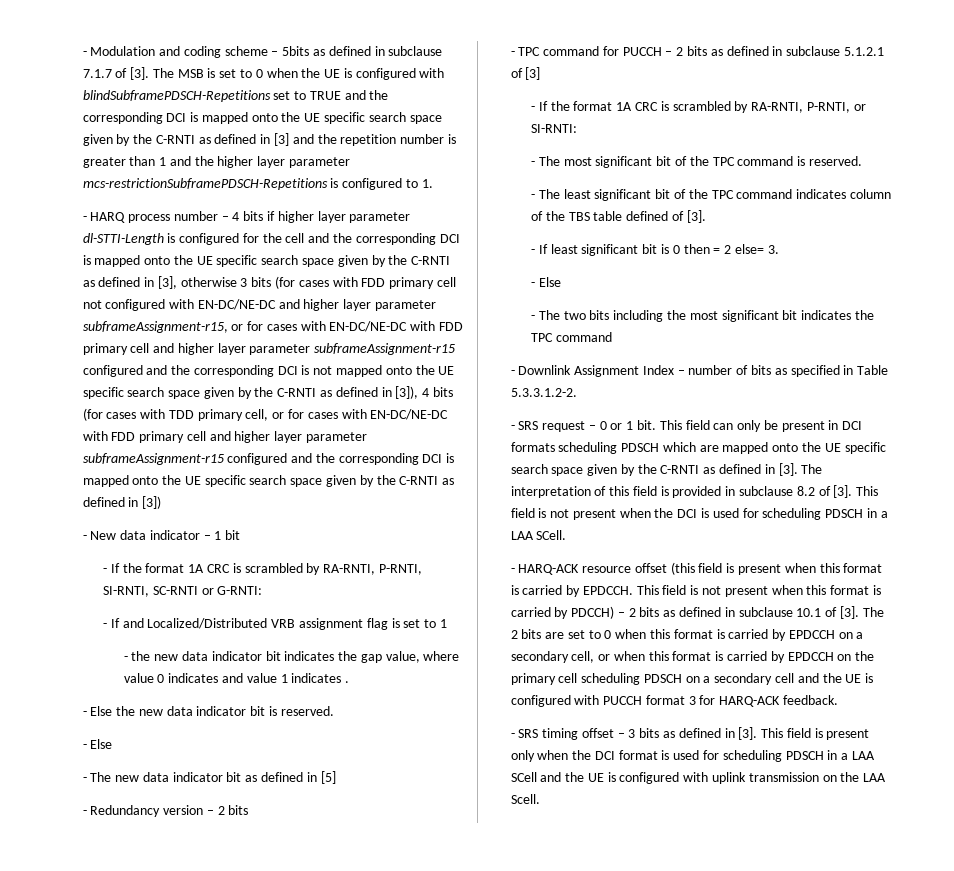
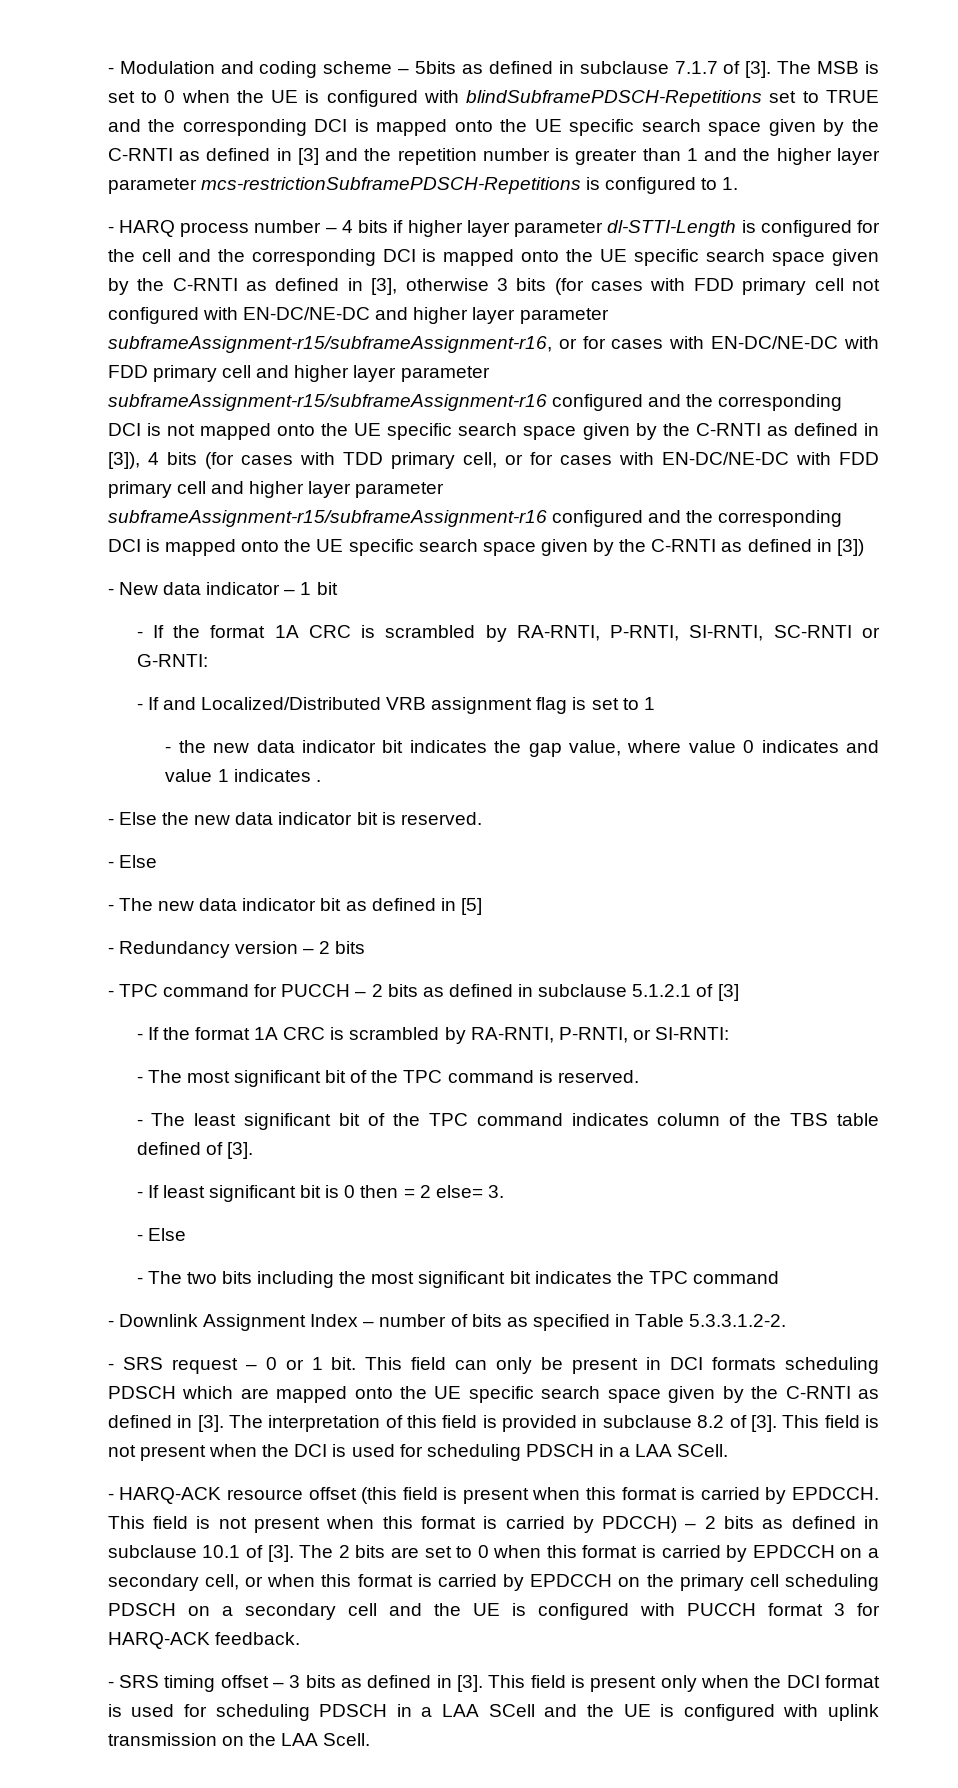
- - HARQ process number – 4 bits if higher layer parameter dl-STTI-Length is configured for the cell and the corresponding DCI is mapped onto the UE specific search space given by the C-RNTI as defined in [3], otherwise 3 bits (for cases with FDD primary cell not configured with EN-DC/NE-DC and higher layer parameter subframeAssignment-r15, or for cases with EN-DC/NE-DC with FDD primary cell and higher layer parameter subframeAssignment-r15 configured and the corresponding DCI is not mapped onto the UE specific search space given by the C-RNTI as defined in [3]), 4 bits (for cases with TDD primary cell, or for cases with EN-DC/NE-DC with FDD primary cell and higher layer parameter subframeAssignment-r15 configured and the corresponding DCI is mapped onto the UE specific search space given by the C-RNTI as defined in [3])
+ - HARQ process number – 4 bits if higher layer parameter dl-STTI-Length is configured for the cell and the corresponding DCI is mapped onto the UE specific search space given by the C-RNTI as defined in [3], otherwise 3 bits (for cases with FDD primary cell not configured with EN-DC/NE-DC and higher layer parameter subframeAssignment-r15/subframeAssignment-r16, or for cases with EN-DC/NE-DC with FDD primary cell and higher layer parameter subframeAssignment-r15/subframeAssignment-r16 configured and the corresponding DCI is not mapped onto the UE specific search space given by the C-RNTI as defined in [3]), 4 bits (for cases with TDD primary cell, or for cases with EN-DC/NE-DC with FDD primary cell and higher layer parameter subframeAssignment-r15/subframeAssignment-r16 configured and the corresponding DCI is mapped onto the UE specific search space given by the C-RNTI as defined in [3])

